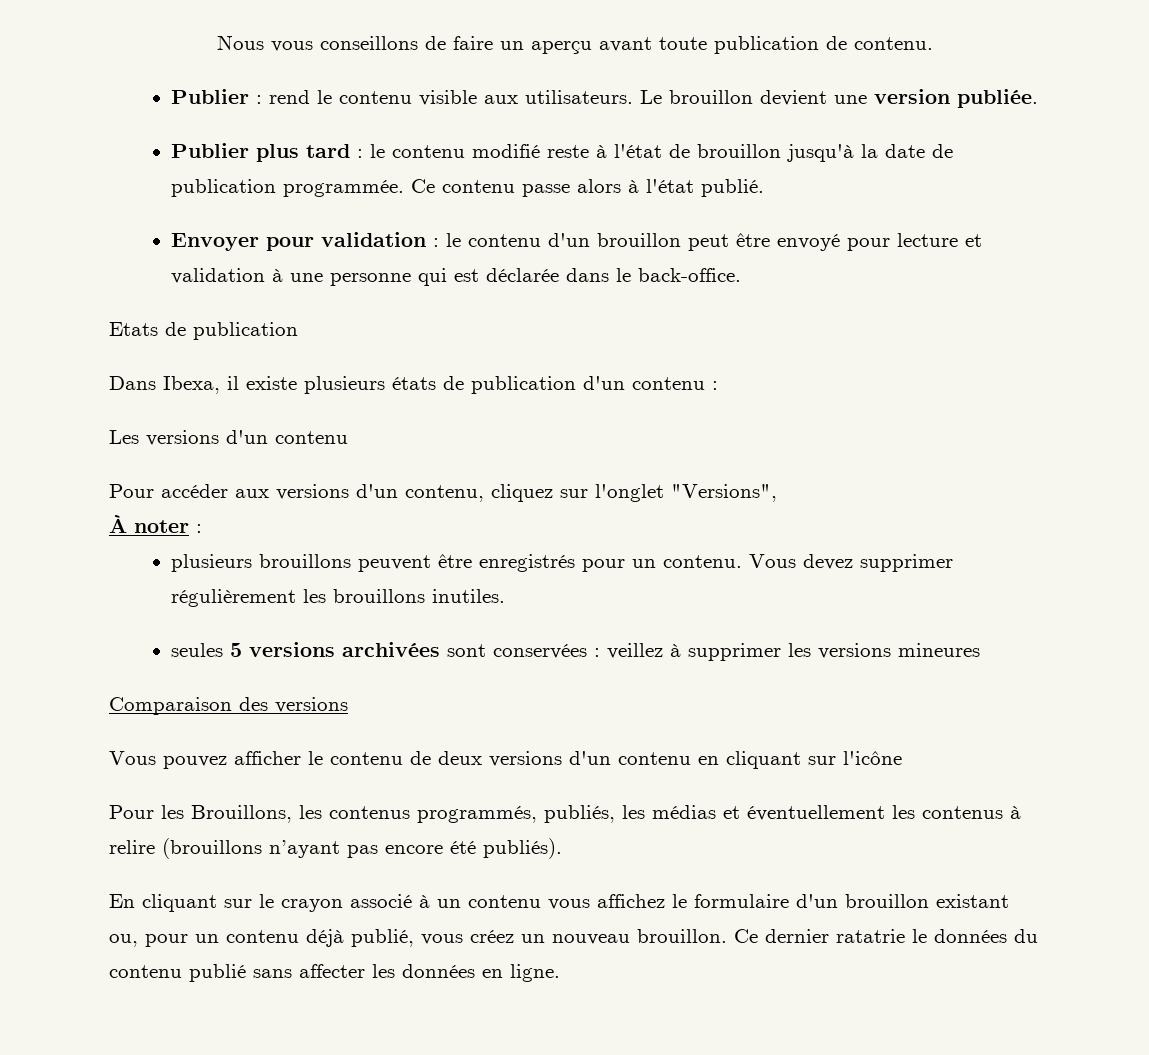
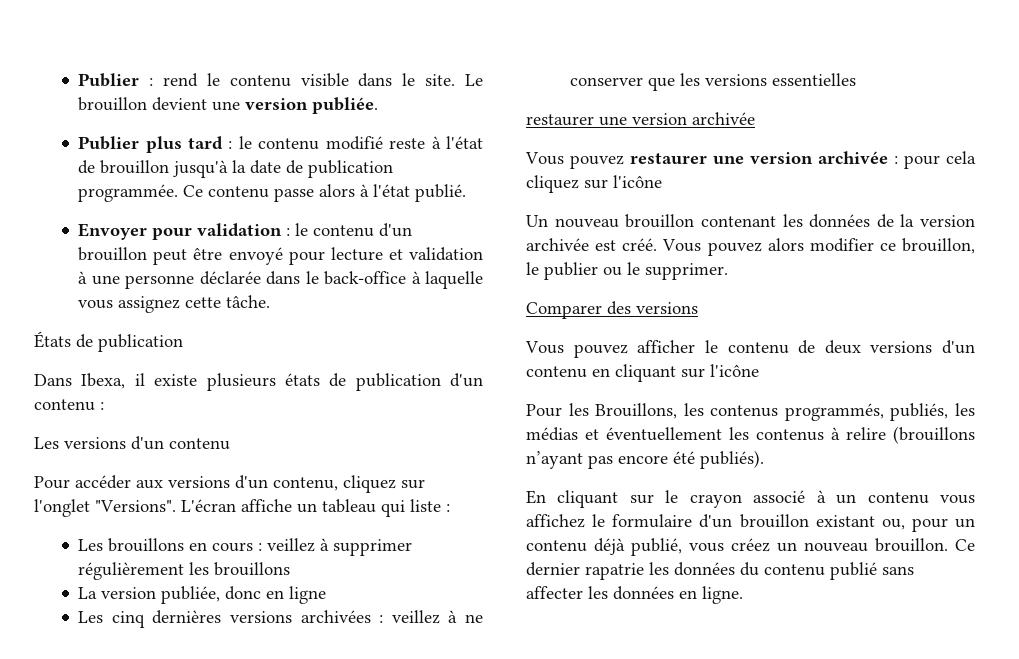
- Nous vous conseillons de faire un aperçu avant toute publication de contenu.
- Publier : rend le contenu visible aux utilisateurs.
+ Publier : rend le contenu visible dans le site.
- Envoyer pour validation : le contenu d'un brouillon peut être envoyé pour lecture et validation à une personne qui est déclarée dans le back-office.
- Etats de publication
+ Envoyer pour validation : le contenu d'un brouillon peut être envoyé pour lecture et validation à une personne déclarée dans le back-office à laquelle vous assignez cette tâche.
+ États de publication
- Pour accéder aux versions d'un contenu, cliquez sur l'onglet "Versions",
- À noter :
- plusieurs brouillons peuvent être enregistrés pour un contenu. Vous devez supprimer régulièrement les brouillons inutiles.
- seules 5 versions archivées sont conservées : veillez à supprimer les versions mineures
- Comparaison des versions
+ Pour accéder aux versions d'un contenu, cliquez sur l'onglet "Versions". L'écran affiche un tableau qui liste :
+ Les brouillons en cours : veillez à supprimer régulièrement les brouillons
+ La version publiée, donc en ligne
+ Les cinq dernières versions archivées : veillez à ne conserver que les versions essentielles
+ restaurer une version archivée
+ Vous pouvez restaurer une version archivée : pour cela cliquez sur l'icône
+ Un nouveau brouillon contenant les données de la version archivée est créé. Vous pouvez alors modifier ce brouillon, le publier ou le supprimer.
+ Comparer des versions
- Ce dernier ratatrie le données du contenu publié sans affecter les données en ligne.
+ Ce dernier rapatrie les données du contenu publié sans affecter les données en ligne.

